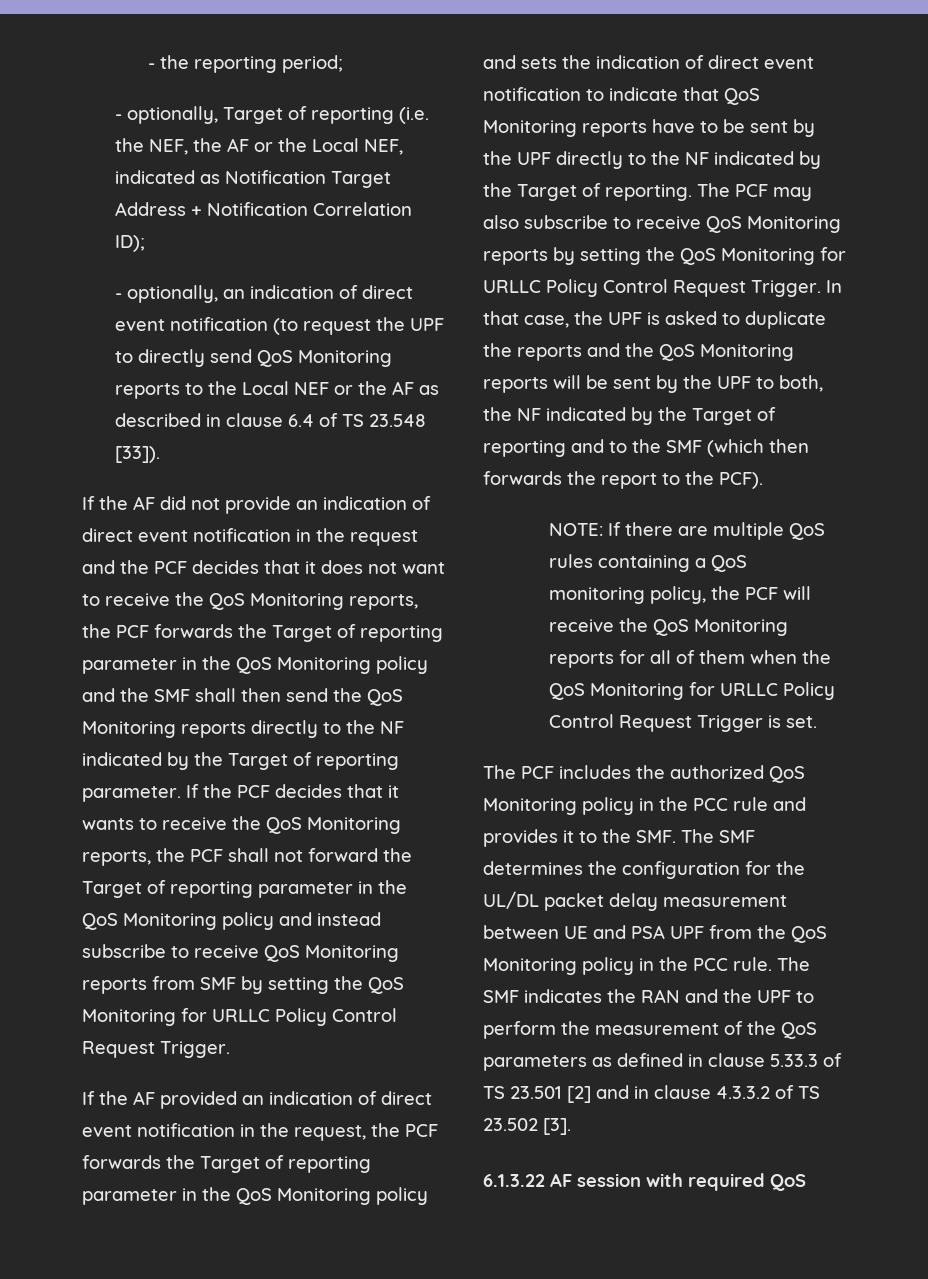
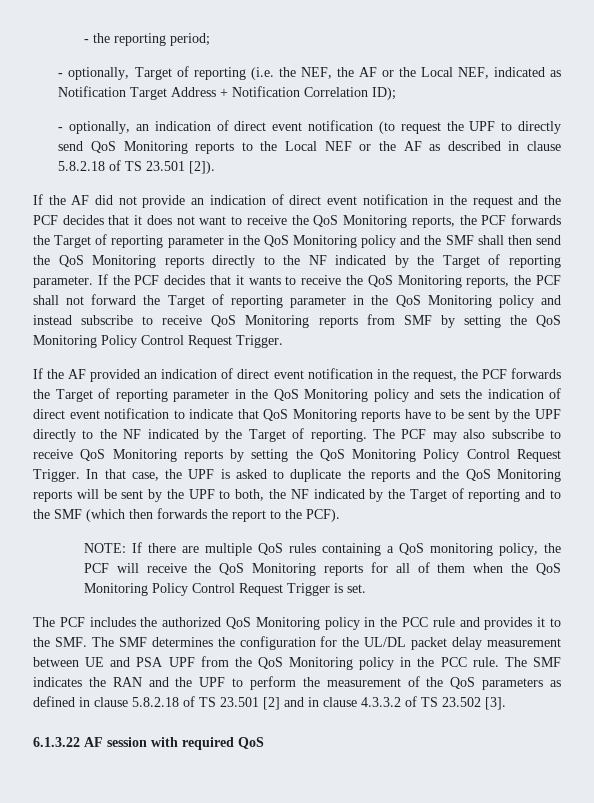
- - optionally, an indication of direct event notification (to request the UPF to directly send QoS Monitoring reports to the Local NEF or the AF as described in clause 6.4 of TS 23.548 [33]).
+ - optionally, an indication of direct event notification (to request the UPF to directly send QoS Monitoring reports to the Local NEF or the AF as described in clause 5.8.2.18 of TS 23.501 [2]).
- If the PCF decides that it wants to receive the QoS Monitoring reports, the PCF shall not forward the Target of reporting parameter in the QoS Monitoring policy and instead subscribe to receive QoS Monitoring reports from SMF by setting the QoS Monitoring for URLLC Policy Control Request Trigger.
+ If the PCF decides that it wants to receive the QoS Monitoring reports, the PCF shall not forward the Target of reporting parameter in the QoS Monitoring policy and instead subscribe to receive QoS Monitoring reports from SMF by setting the QoS Monitoring Policy Control Request Trigger.
- The PCF may also subscribe to receive QoS Monitoring reports by setting the QoS Monitoring for URLLC Policy Control Request Trigger.
+ The PCF may also subscribe to receive QoS Monitoring reports by setting the QoS Monitoring Policy Control Request Trigger.
- NOTE: If there are multiple QoS rules containing a QoS monitoring policy, the PCF will receive the QoS Monitoring reports for all of them when the QoS Monitoring for URLLC Policy Control Request Trigger is set.
+ NOTE: If there are multiple QoS rules containing a QoS monitoring policy, the PCF will receive the QoS Monitoring reports for all of them when the QoS Monitoring Policy Control Request Trigger is set.
- The SMF indicates the RAN and the UPF to perform the measurement of the QoS parameters as defined in clause 5.33.3 of TS 23.501 [2] and in clause 4.3.3.2 of TS 23.502 [3].
+ The SMF indicates the RAN and the UPF to perform the measurement of the QoS parameters as defined in clause 5.8.2.18 of TS 23.501 [2] and in clause 4.3.3.2 of TS 23.502 [3].

